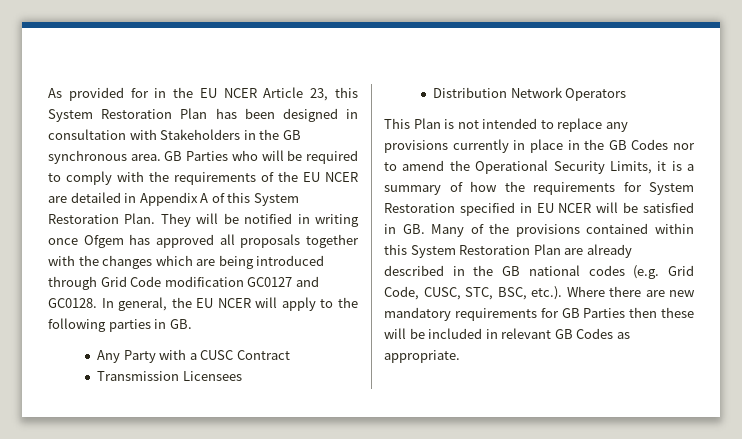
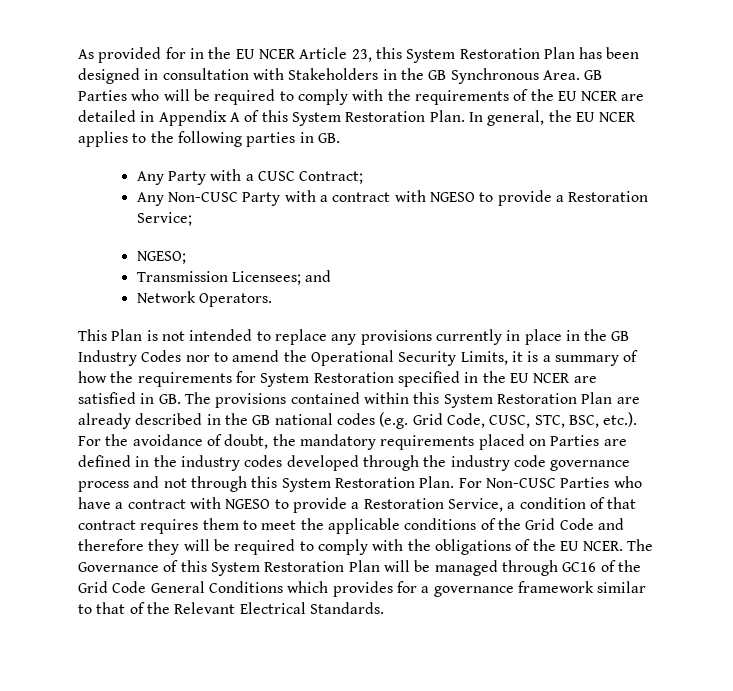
- As provided for in the EU NCER Article 23, this System Restoration Plan has been designed in consultation with Stakeholders in the GB synchronous area.
+ As provided for in the EU NCER Article 23, this System Restoration Plan has been designed in consultation with Stakeholders in the GB Synchronous Area.
- They will be notified in writing once Ofgem has approved all proposals together with the changes which are being introduced through Grid Code modification GC0127 and GC0128.
- In general, the EU NCER will apply to the following parties in GB.
+ In general, the EU NCER applies to the following parties in GB.
- Any Party with a CUSC Contract
- Transmission Licensees
- Distribution Network Operators
+ Any Party with a CUSC Contract;
+ Any Non-CUSC Party with a contract with NGESO to provide a Restoration Service;
+ NGESO;
+ Transmission Licensees; and
+ Network Operators.
- This Plan is not intended to replace any provisions currently in place in the GB Codes nor to amend the Operational Security Limits, it is a summary of how the requirements for System Restoration specified in EU NCER will be satisfied in GB. Many of the provisions contained within this System Restoration Plan are already described in the GB national codes (e.g. Grid Code, CUSC, STC, BSC, etc.). Where there are new mandatory requirements for GB Parties then these will be included in relevant GB Codes as appropriate.
+ This Plan is not intended to replace any provisions currently in place in the GB Industry Codes nor to amend the Operational Security Limits, it is a summary of how the requirements for System Restoration specified in the EU NCER are satisfied in GB. The provisions contained within this System Restoration Plan are already described in the GB national codes (e.g. Grid Code, CUSC, STC, BSC, etc.). For the avoidance of doubt, the mandatory requirements placed on Parties are defined in the industry codes developed through the industry code governance process and not through this System Restoration Plan. For Non-CUSC Parties who have a contract with NGESO to provide a Restoration Service, a condition of that contract requires them to meet the applicable conditions of the Grid Code and therefore they will be required to comply with the obligations of the EU NCER. The Governance of this System Restoration Plan will be managed through GC16 of the Grid Code General Conditions which provides for a governance framework similar to that of the Relevant Electrical Standards.

